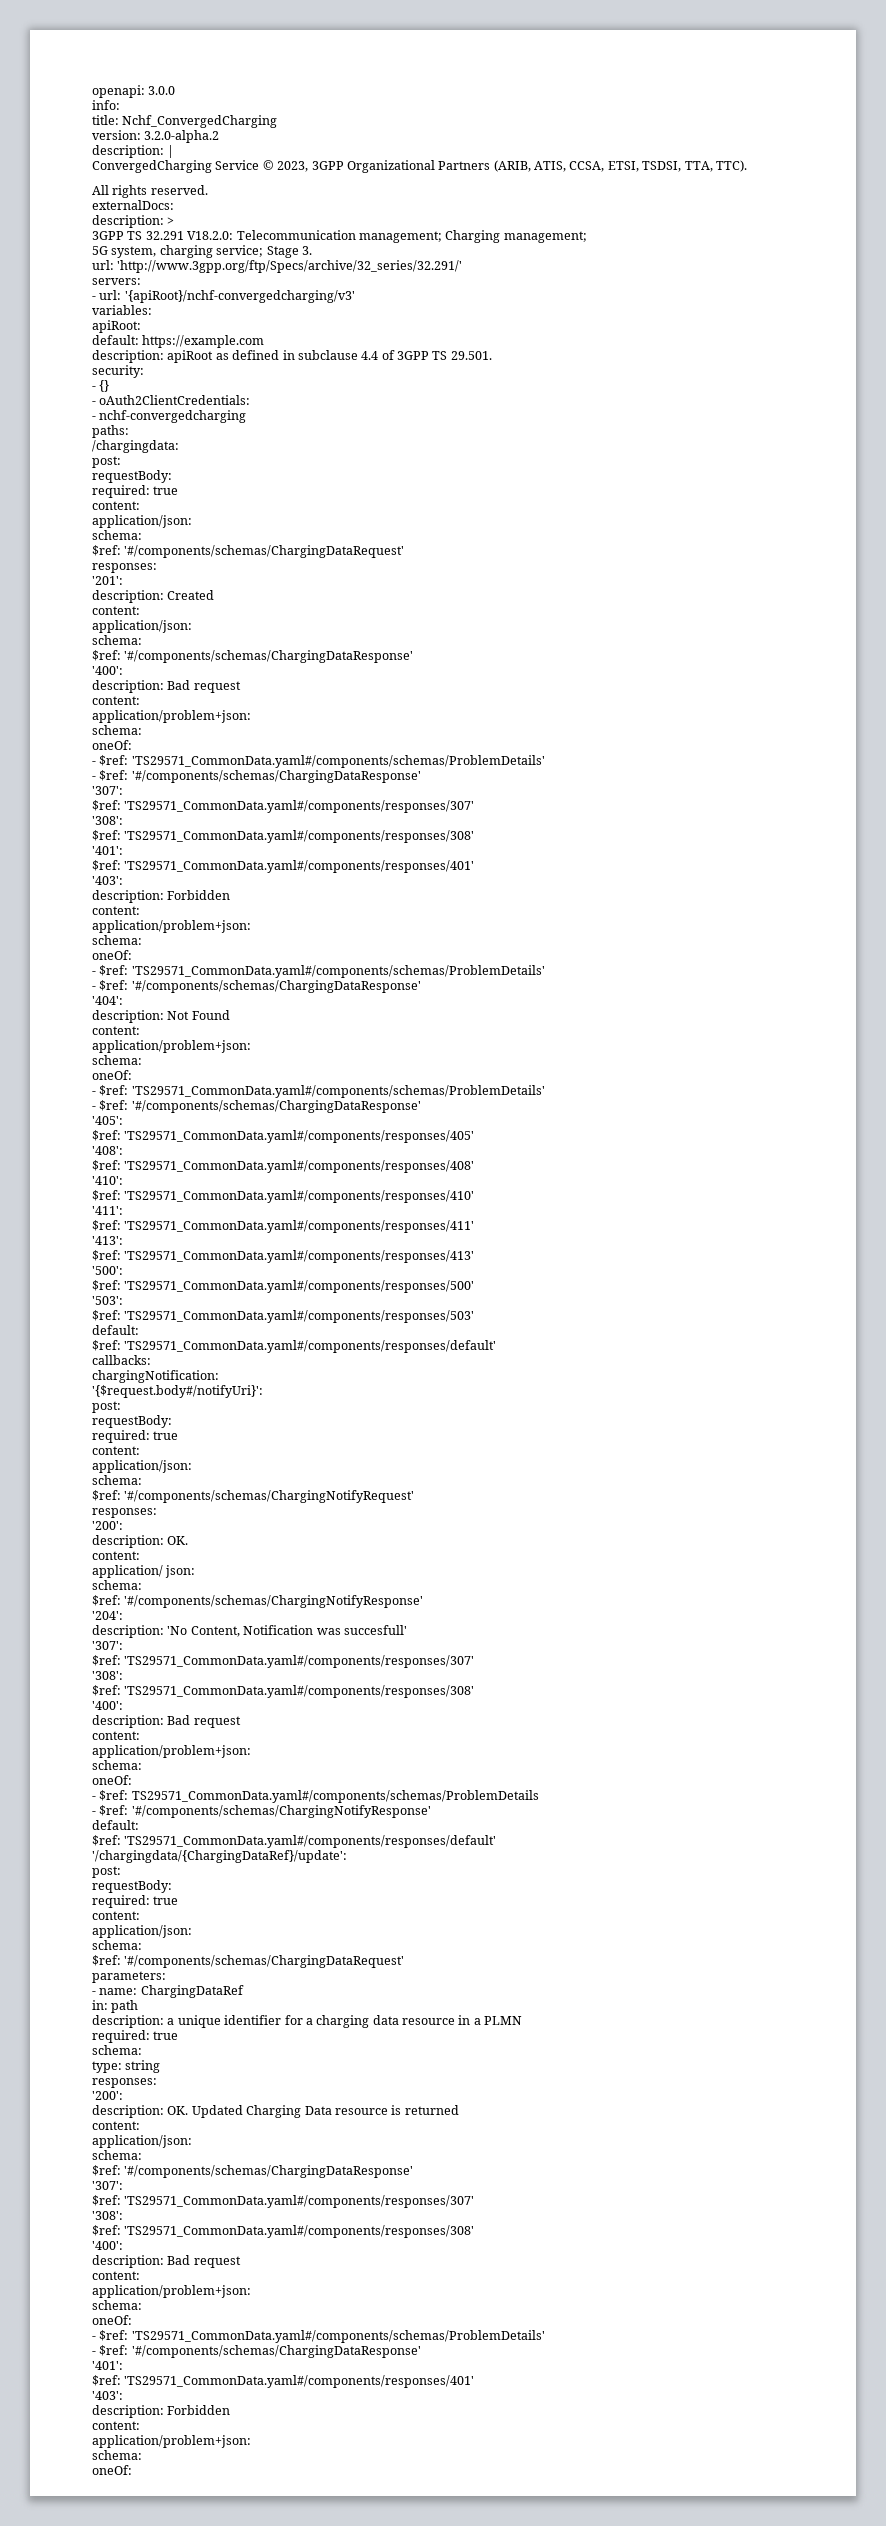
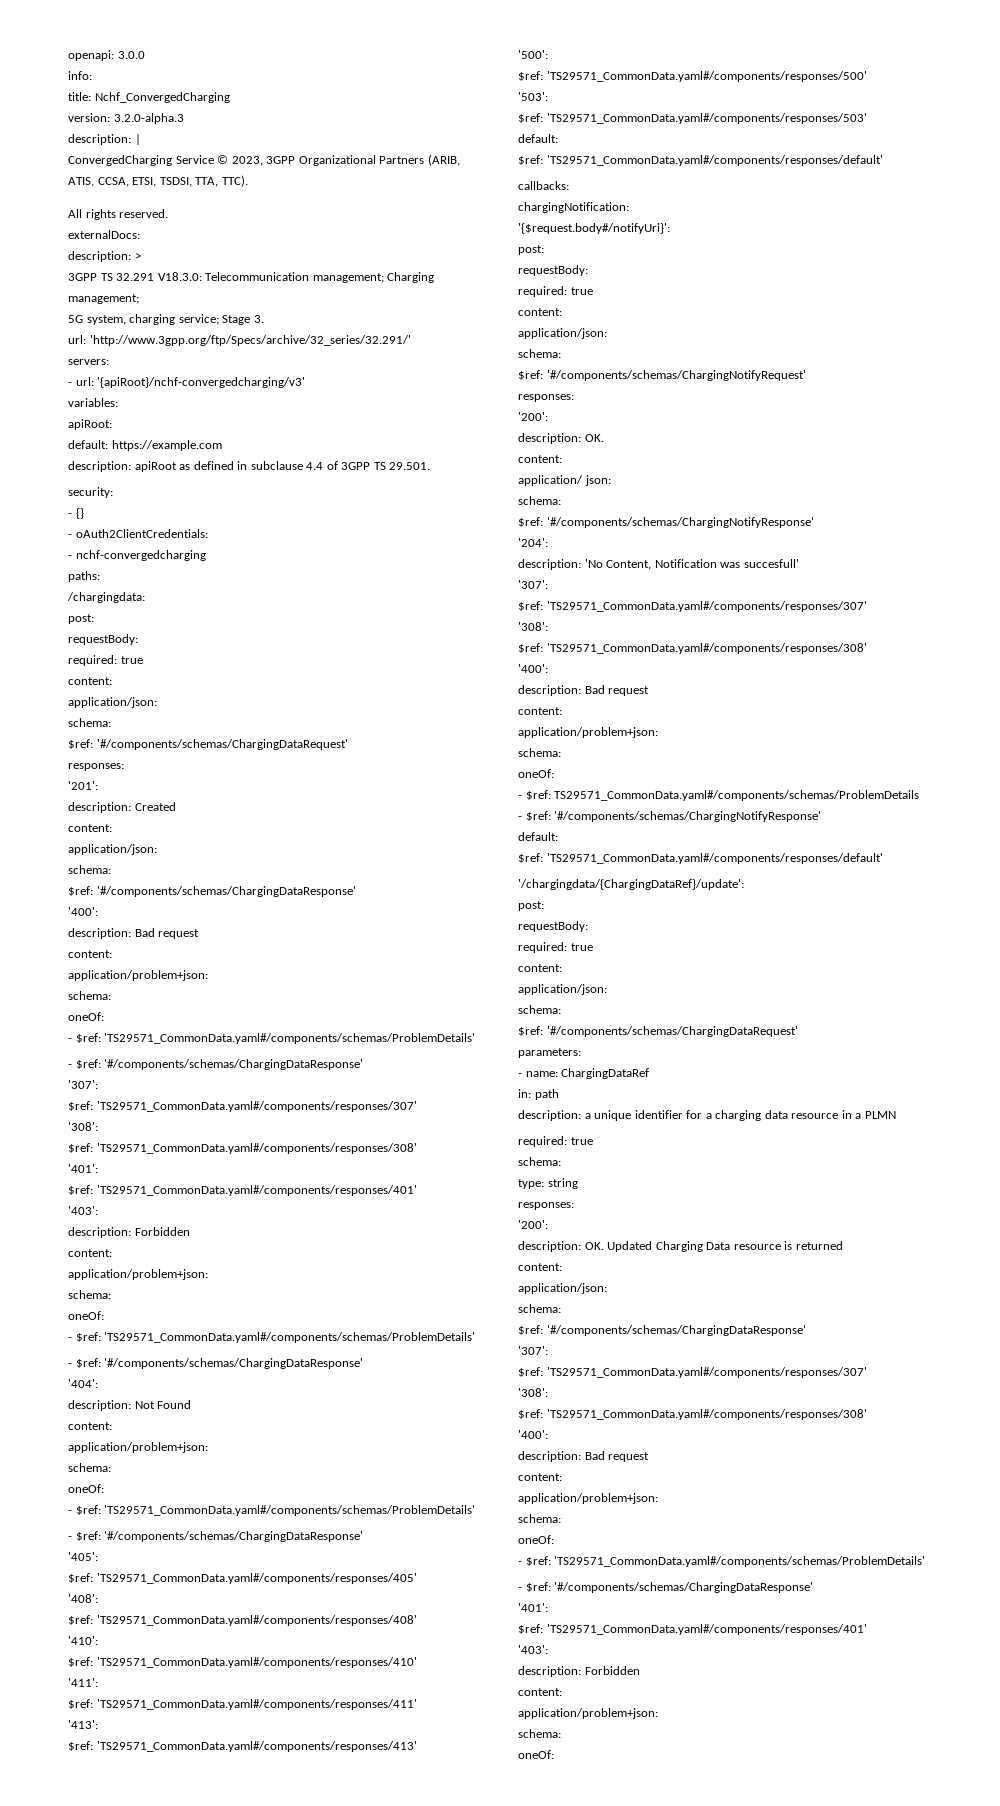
- version: 3.2.0-alpha.2
+ version: 3.2.0-alpha.3
- 3GPP TS 32.291 V18.2.0: Telecommunication management; Charging management;
+ 3GPP TS 32.291 V18.3.0: Telecommunication management; Charging management;

